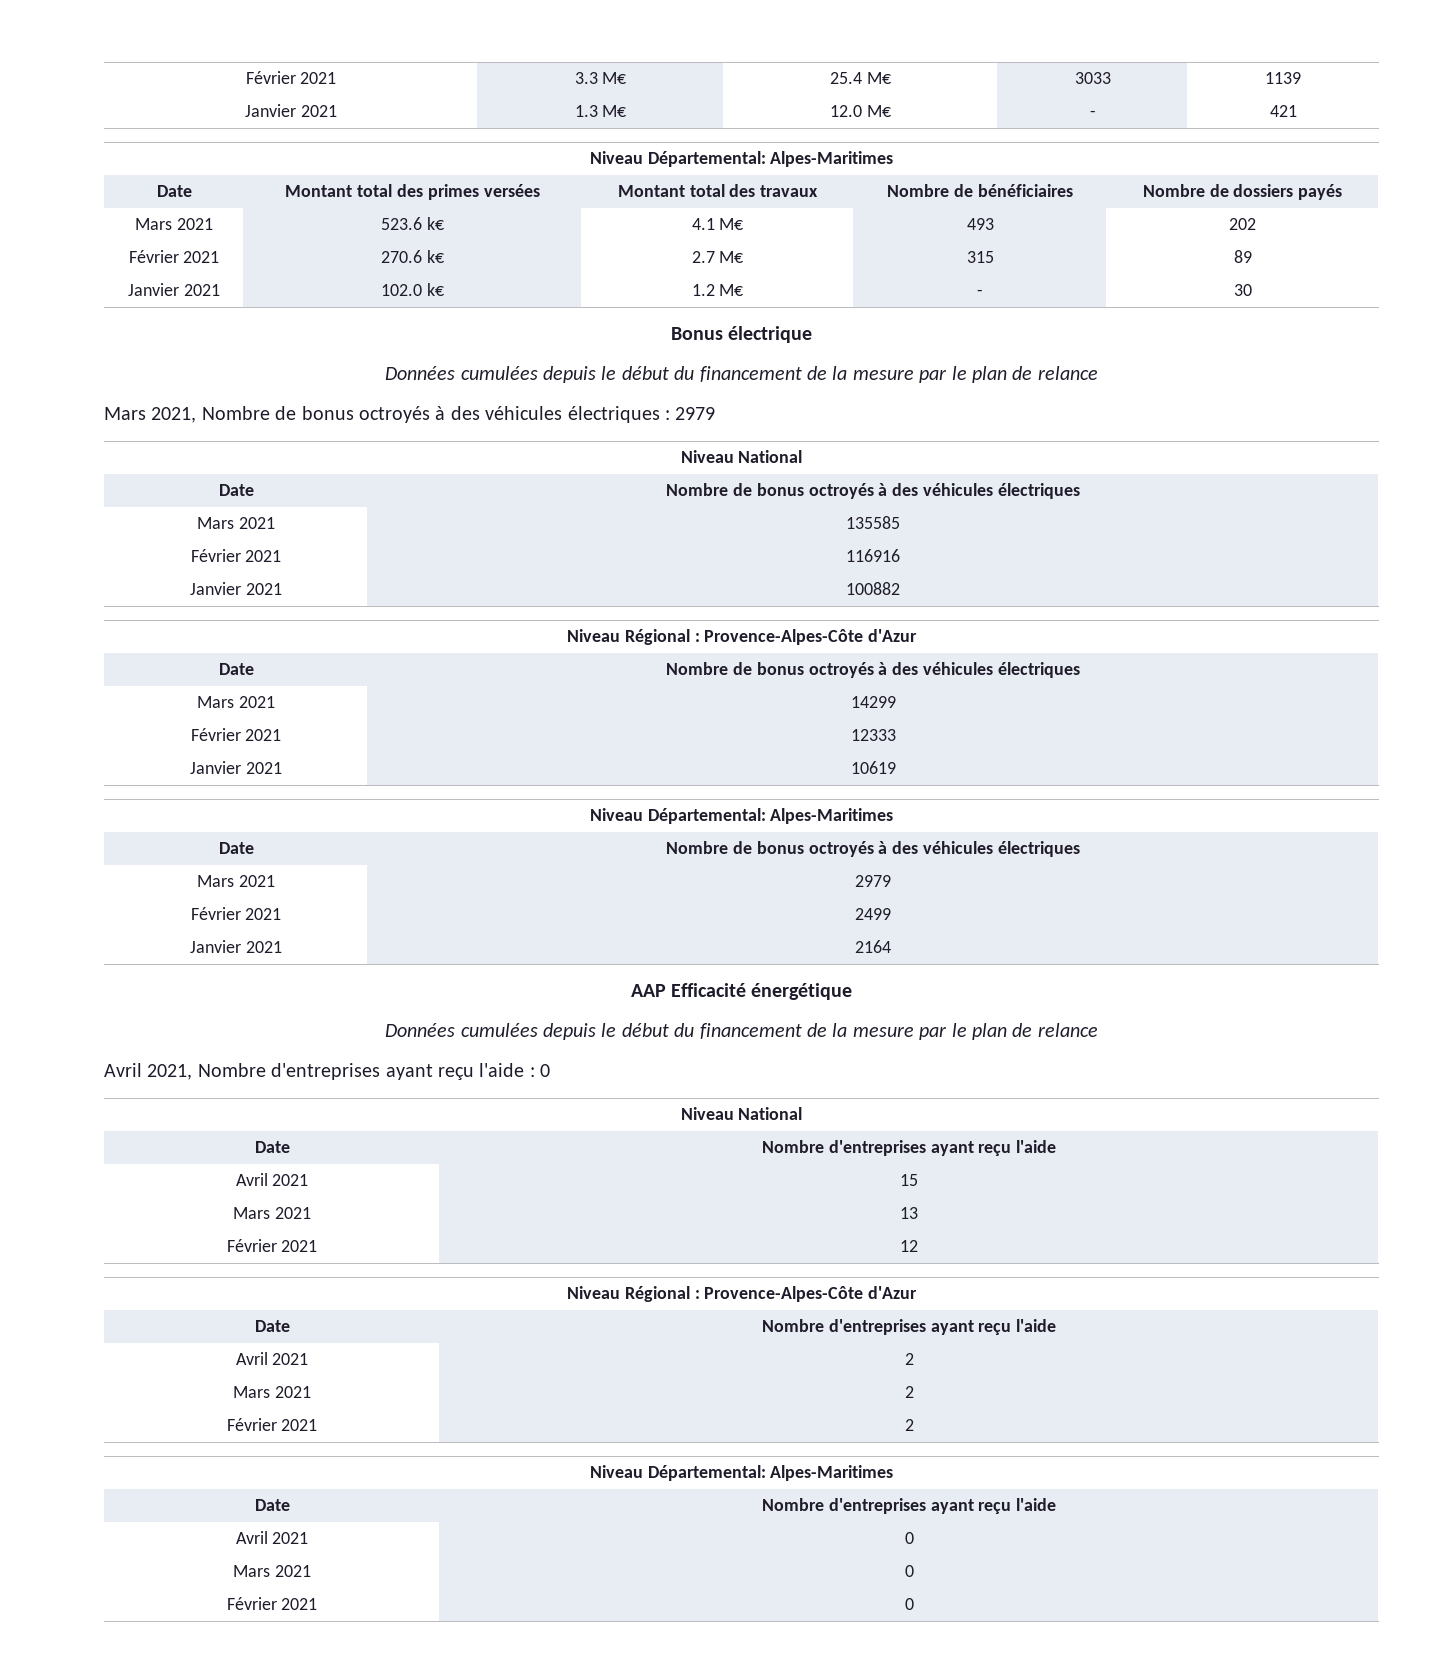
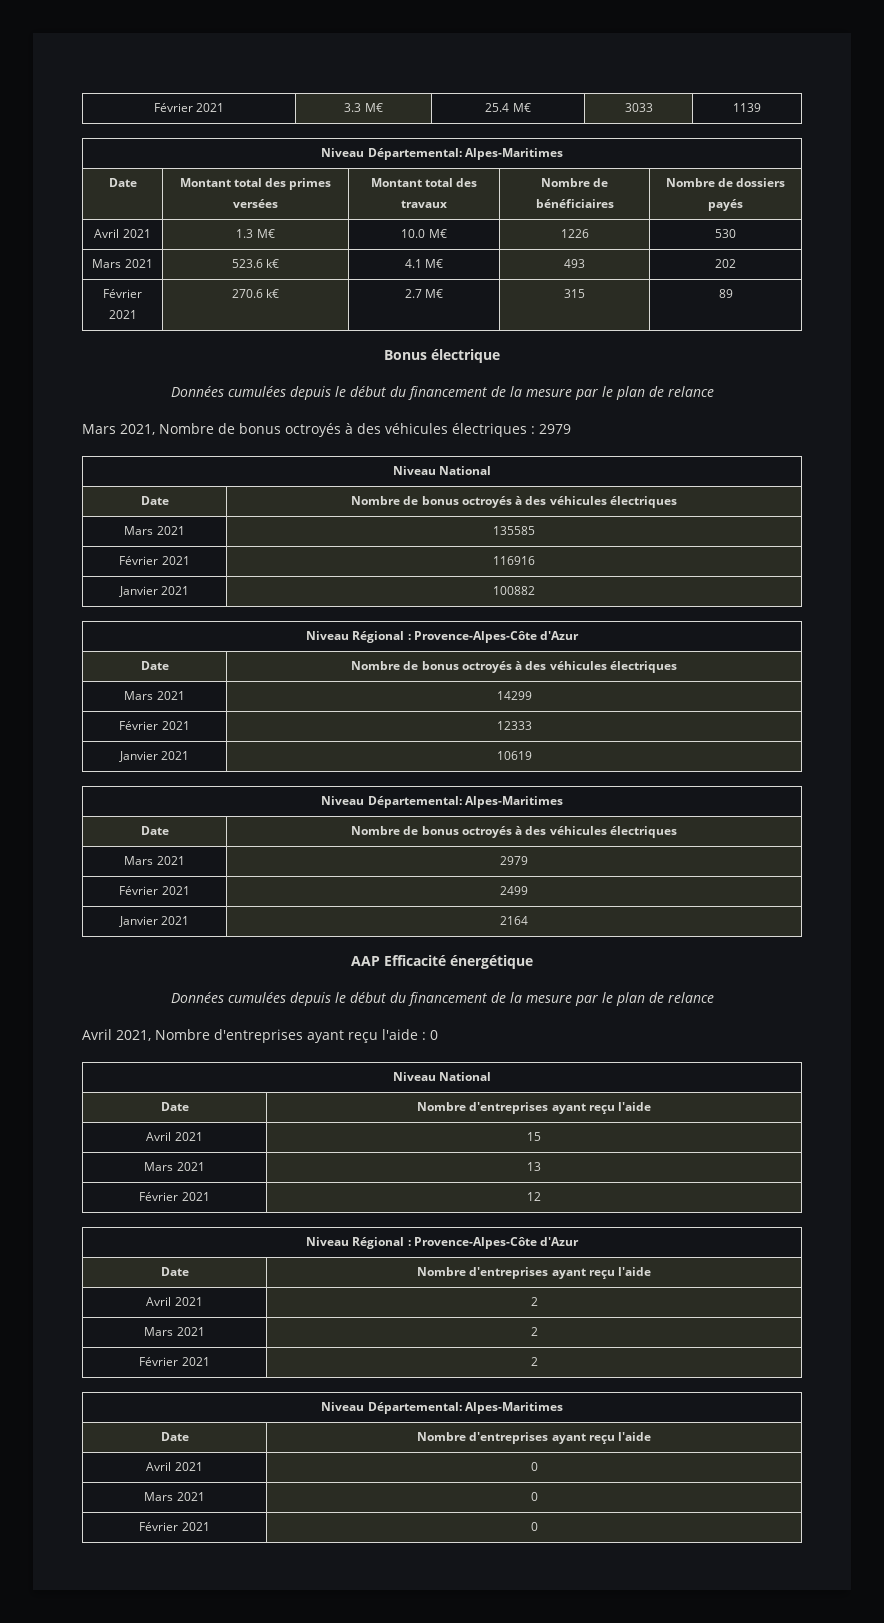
- Janvier 2021 | 1.3 M€ | 12.0 M€ | - | 421
+ Avril 2021 | 1.3 M€ | 10.0 M€ | 1226 | 530
- Janvier 2021 | 102.0 k€ | 1.2 M€ | - | 30

